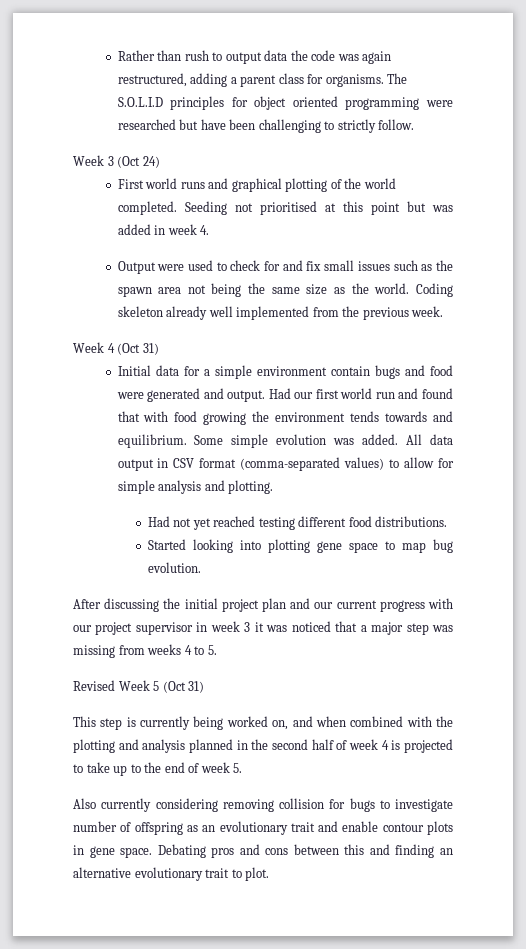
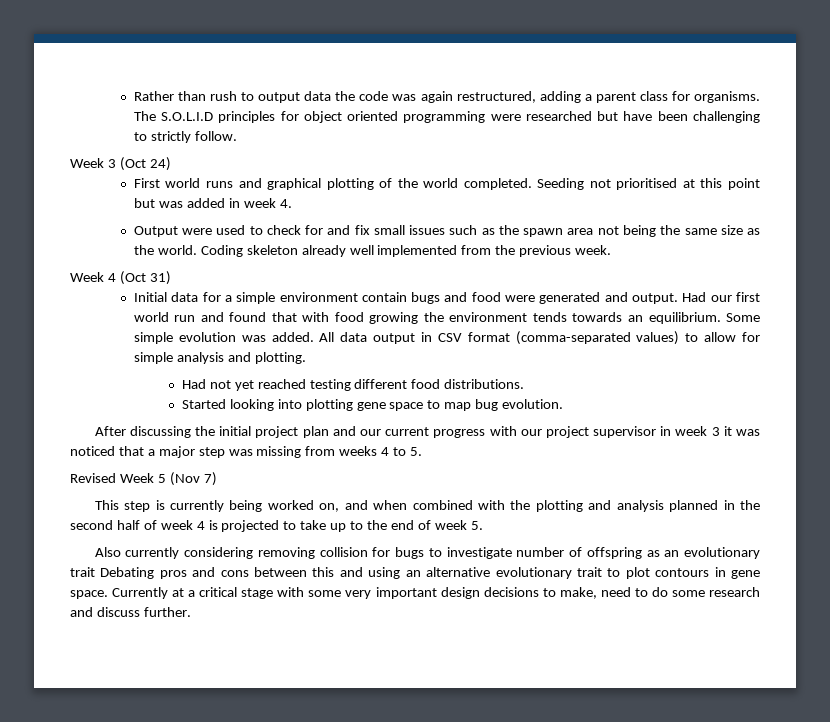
- Had our first world run and found that with food growing the environment tends towards and equilibrium.
+ Had our first world run and found that with food growing the environment tends towards an equilibrium.
- Revised Week 5 (Oct 31)
+ Revised Week 5 (Nov 7)
- Also currently considering removing collision for bugs to investigate number of offspring as an evolutionary trait and enable contour plots in gene space. Debating pros and cons between this and finding an alternative evolutionary trait to plot.
+ Also currently considering removing collision for bugs to investigate number of offspring as an evolutionary trait Debating pros and cons between this and using an alternative evolutionary trait to plot contours in gene space. Currently at a critical stage with some very important design decisions to make, need to do some research and discuss further.

